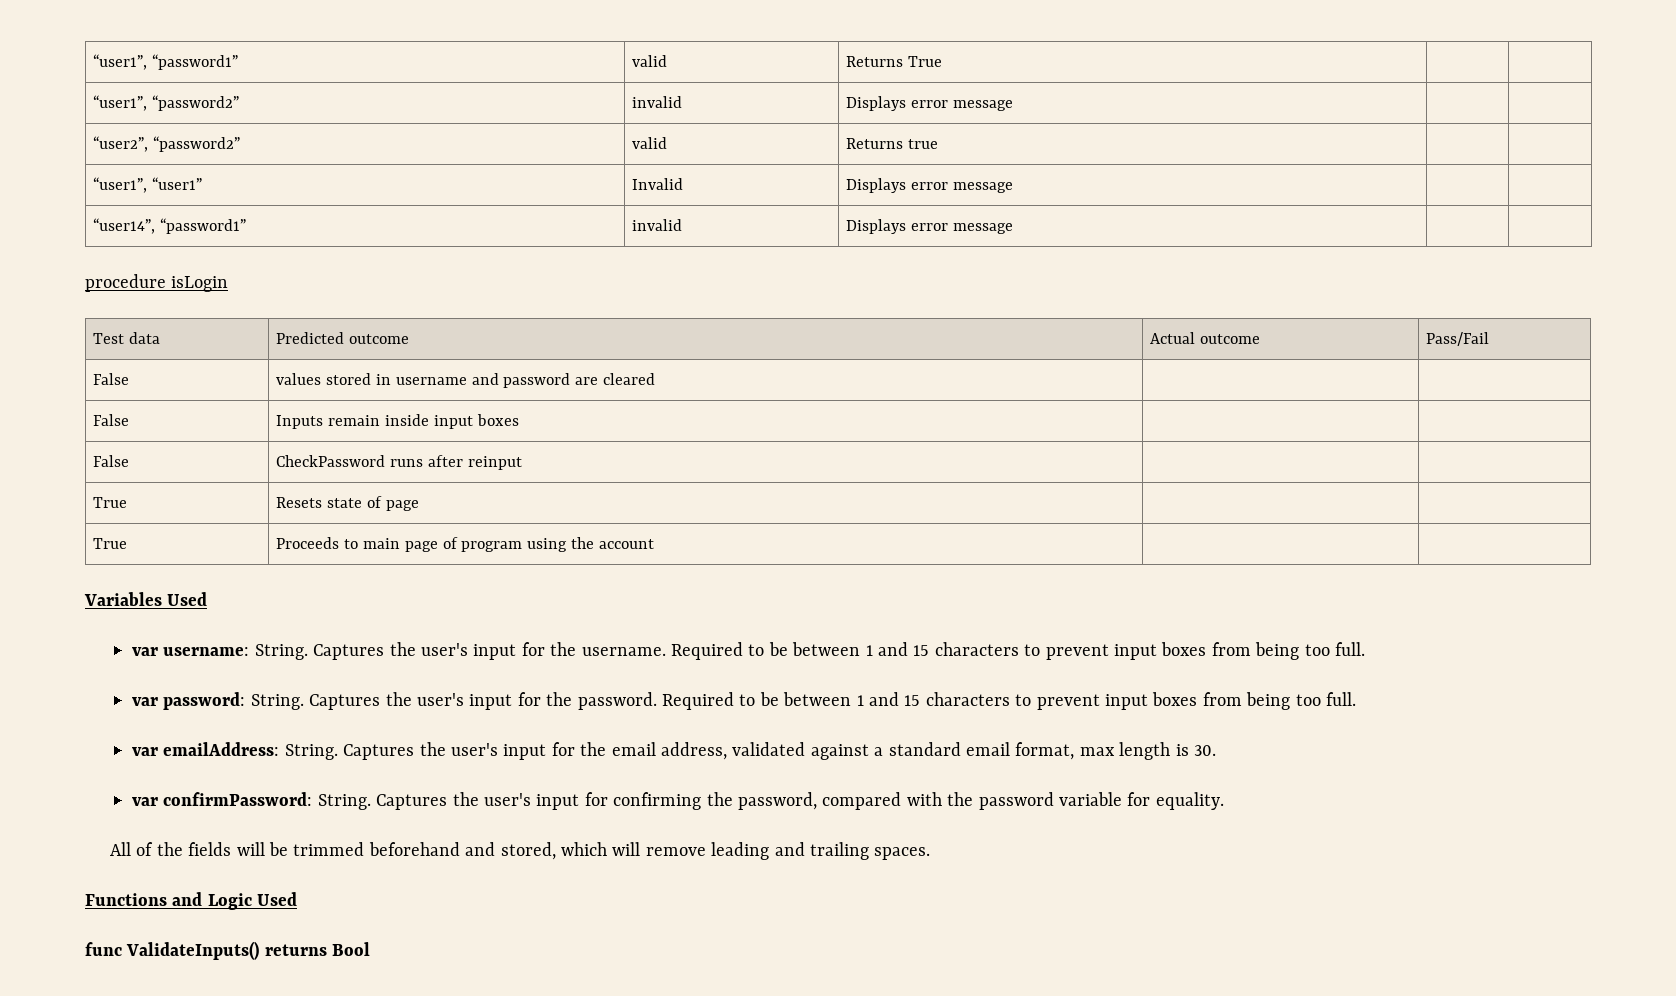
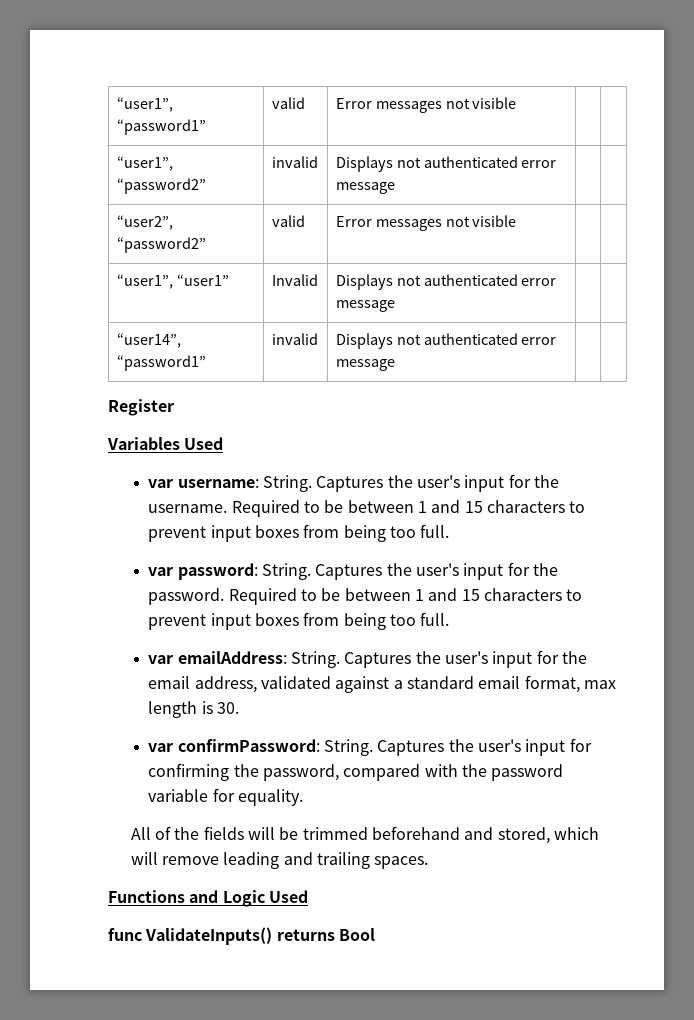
- “user1”, “password1” | valid | Returns True | |
+ “user1”, “password1” | valid | Error messages not visible | |
- “user1”, “password2” | invalid | Displays error message | |
+ “user1”, “password2” | invalid | Displays not authenticated error message | |
- “user2”, “password2” | valid | Returns true | |
+ “user2”, “password2” | valid | Error messages not visible | |
- “user1”, “user1” | Invalid | Displays error message | |
+ “user1”, “user1” | Invalid | Displays not authenticated error message | |
- “user14”, “password1” | invalid | Displays error message | |
- procedure isLogin
- Test data | Predicted outcome | Actual outcome | Pass/Fail
- False | values stored in username and password are cleared | |
- False | Inputs remain inside input boxes | |
- False | CheckPassword runs after reinput | |
- True | Resets state of page | |
- True | Proceeds to main page of program using the account | |
+ “user14”, “password1” | invalid | Displays not authenticated error message | |
+ Register

